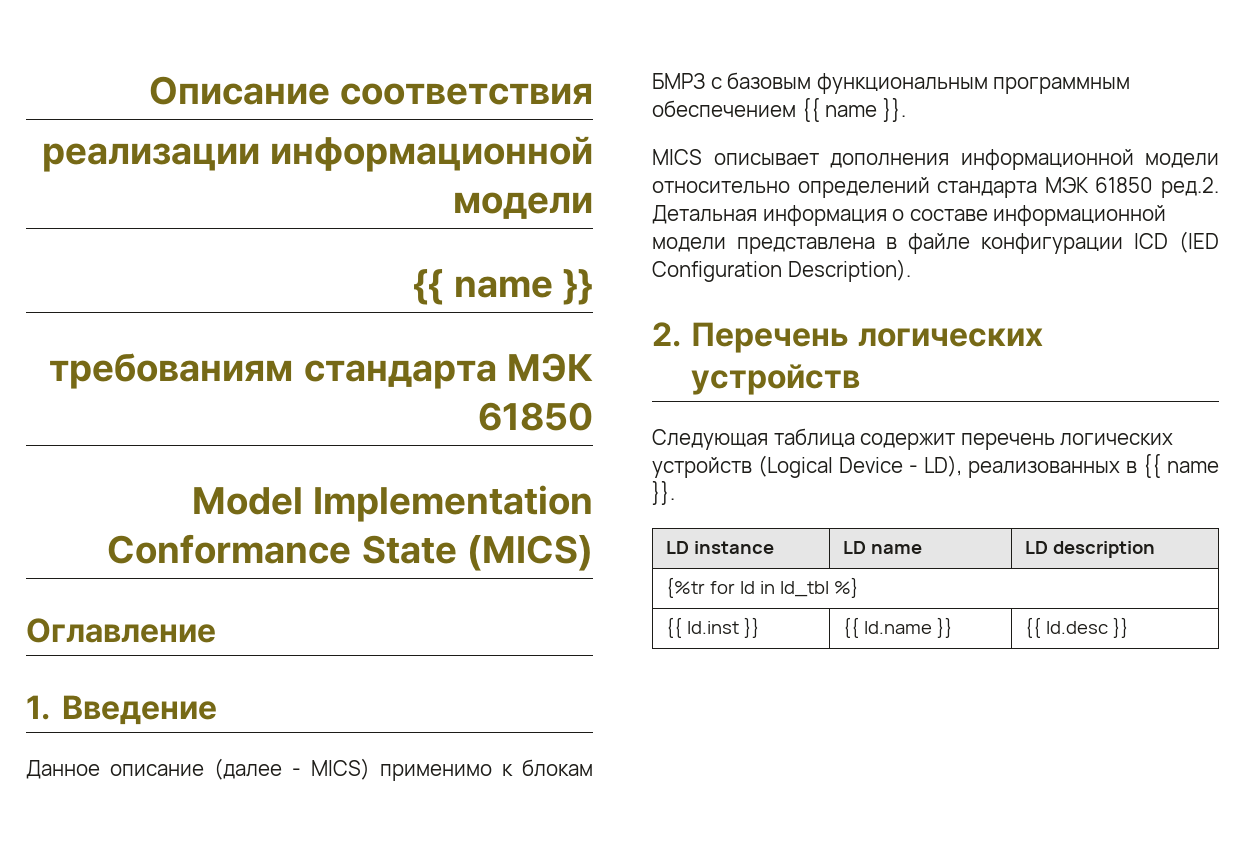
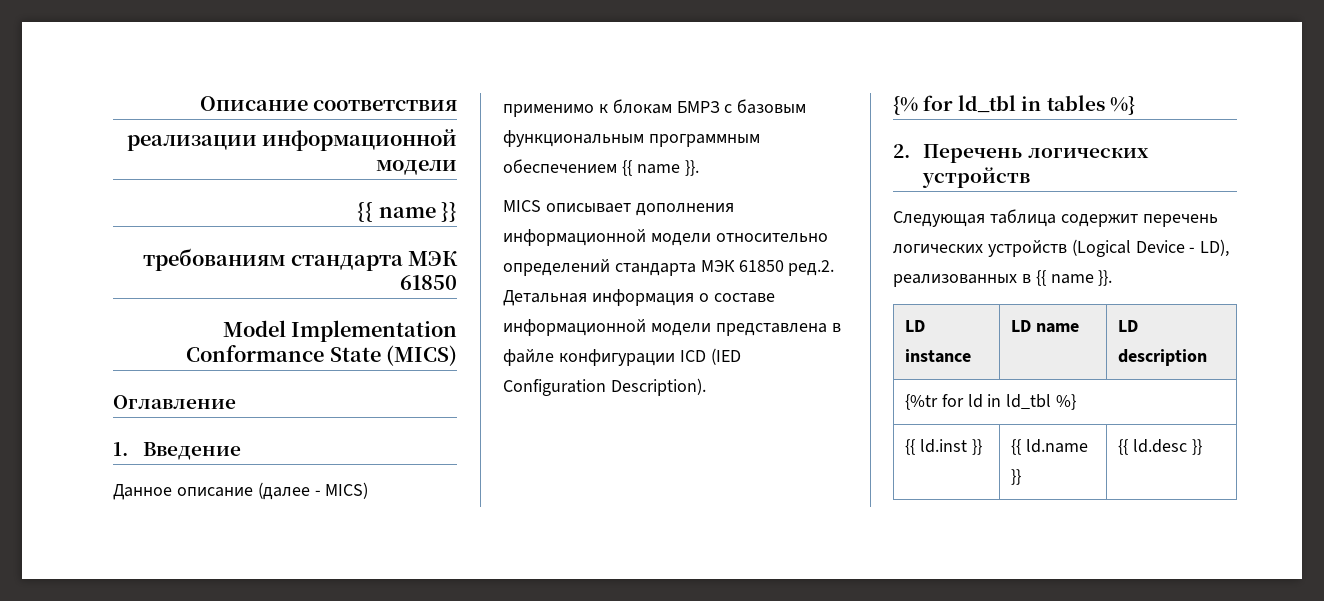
+ {% for ld_tbl in tables %}

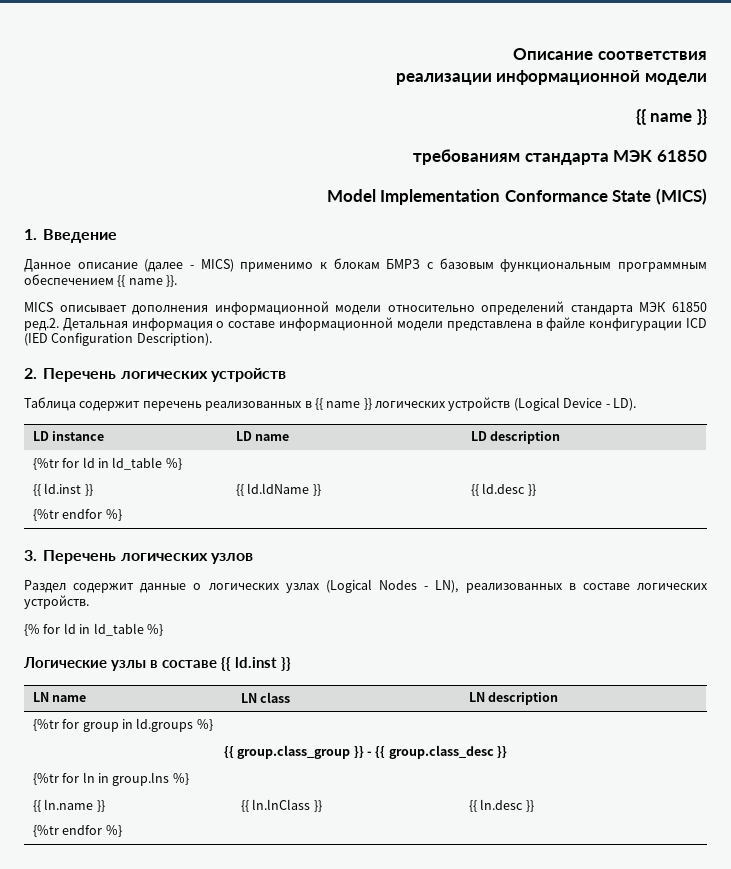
- Оглавление
- {% for ld_tbl in tables %}
  2. Перечень логических устройств
- Следующая таблица содержит перечень логических устройств (Logical Device - LD), реализованных в {{ name }}.
+ Таблица содержит перечень реализованных в {{ name }} логических устройств (Logical Device - LD).
- {%tr for ld in ld_tbl %}
+ {%tr for ld in ld_table %}
- {{ ld.inst }} | {{ ld.name }} | {{ ld.desc }}
+ {{ ld.inst }} | {{ ld.ldName }} | {{ ld.desc }}
+ {%tr endfor %}
+ 3. Перечень логических узлов
+ Раздел содержит данные о логических узлах (Logical Nodes - LN), реализованных в составе логических устройств.
+ {% for ld in ld_table %}
+ Логические узлы в составе {{ ld.inst }}
+ LN name | LN class | LN description
+ {%tr for group in ld.groups %}
+ {{ group.class_group }} - {{ group.class_desc }}
+ {%tr for ln in group.lns %}
+ {{ ln.name }} | {{ ln.lnClass }} | {{ ln.desc }}
+ {%tr endfor %}

